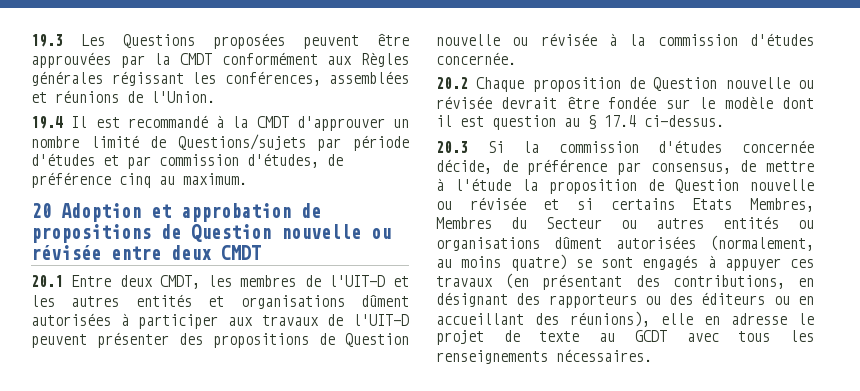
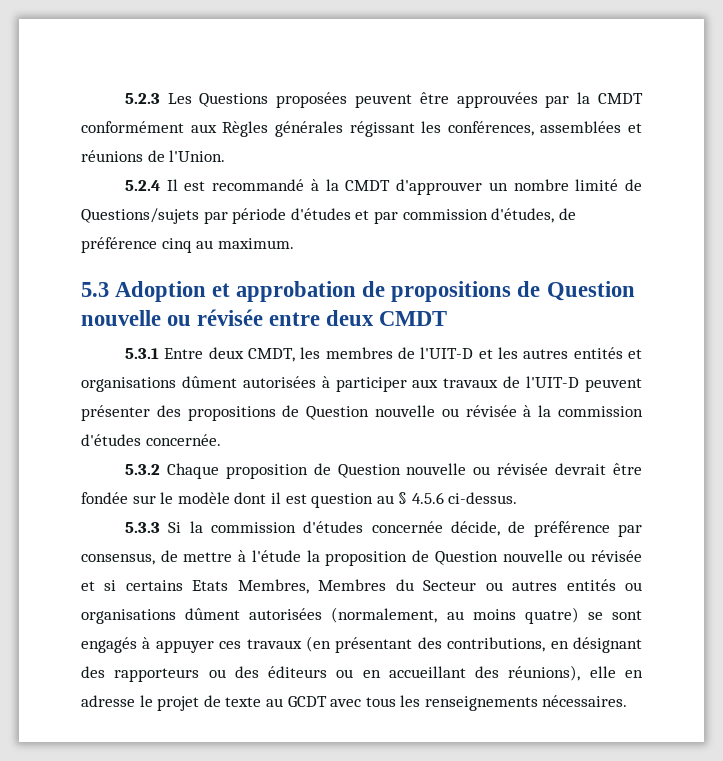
- 19.3 Les Questions proposées peuvent être approuvées par la CMDT conformément aux Règles générales régissant les conférences, assemblées et réunions de l'Union.
+ 5.2.3 Les Questions proposées peuvent être approuvées par la CMDT conformément aux Règles générales régissant les conférences, assemblées et réunions de l'Union.
- 19.4 Il est recommandé à la CMDT d'approuver un nombre limité de Questions/sujets par période d'études et par commission d'études, de préférence cinq au maximum.
+ 5.2.4 Il est recommandé à la CMDT d'approuver un nombre limité de Questions/sujets par période d'études et par commission d'études, de préférence cinq au maximum.
- 20 Adoption et approbation de propositions de Question nouvelle ou révisée entre deux CMDT
+ 5.3 Adoption et approbation de propositions de Question nouvelle ou révisée entre deux CMDT
- 20.1 Entre deux CMDT, les membres de l'UIT-D et les autres entités et organisations dûment autorisées à participer aux travaux de l'UIT-D peuvent présenter des propositions de Question nouvelle ou révisée à la commission d'études concernée.
+ 5.3.1 Entre deux CMDT, les membres de l'UIT-D et les autres entités et organisations dûment autorisées à participer aux travaux de l'UIT-D peuvent présenter des propositions de Question nouvelle ou révisée à la commission d'études concernée.
- 20.2 Chaque proposition de Question nouvelle ou révisée devrait être fondée sur le modèle dont il est question au § 17.4 ci-dessus.
+ 5.3.2 Chaque proposition de Question nouvelle ou révisée devrait être fondée sur le modèle dont il est question au § 4.5.6 ci-dessus.
- 20.3 Si la commission d'études concernée décide, de préférence par consensus, de mettre à l'étude la proposition de Question nouvelle ou révisée et si certains Etats Membres, Membres du Secteur ou autres entités ou organisations dûment autorisées (normalement, au moins quatre) se sont engagés à appuyer ces travaux (en présentant des contributions, en désignant des rapporteurs ou des éditeurs ou en accueillant des réunions), elle en adresse le projet de texte au GCDT avec tous les renseignements nécessaires.
+ 5.3.3 Si la commission d'études concernée décide, de préférence par consensus, de mettre à l'étude la proposition de Question nouvelle ou révisée et si certains Etats Membres, Membres du Secteur ou autres entités ou organisations dûment autorisées (normalement, au moins quatre) se sont engagés à appuyer ces travaux (en présentant des contributions, en désignant des rapporteurs ou des éditeurs ou en accueillant des réunions), elle en adresse le projet de texte au GCDT avec tous les renseignements nécessaires.

